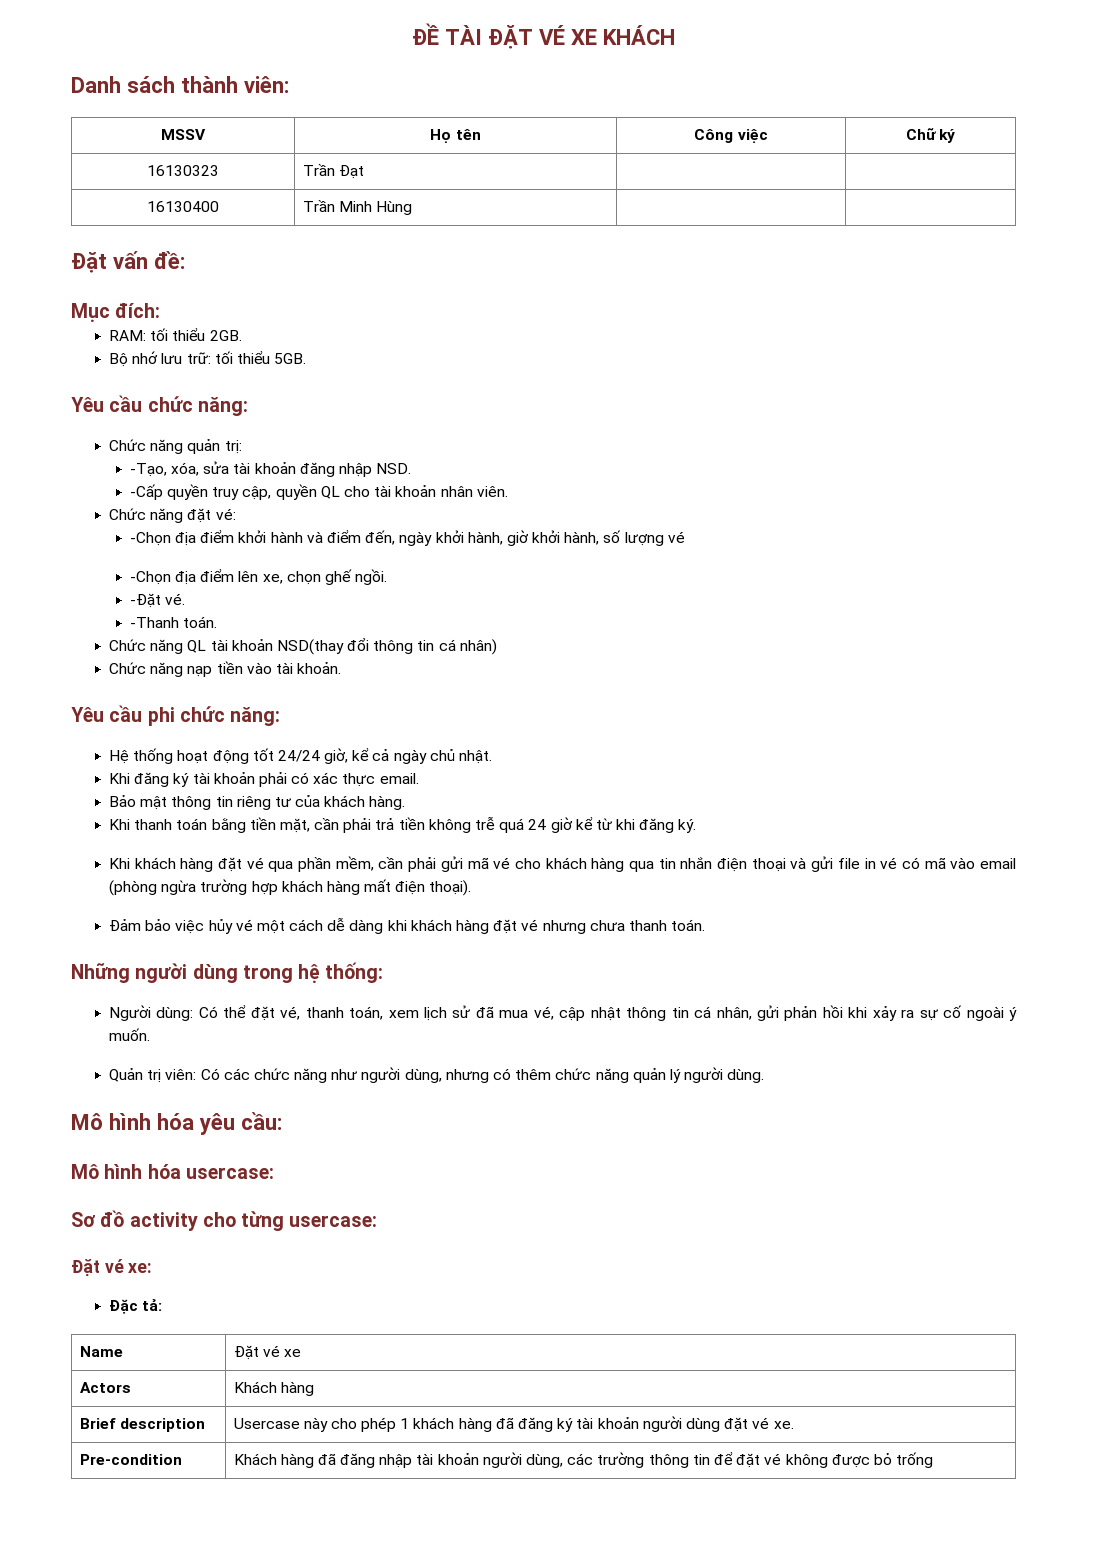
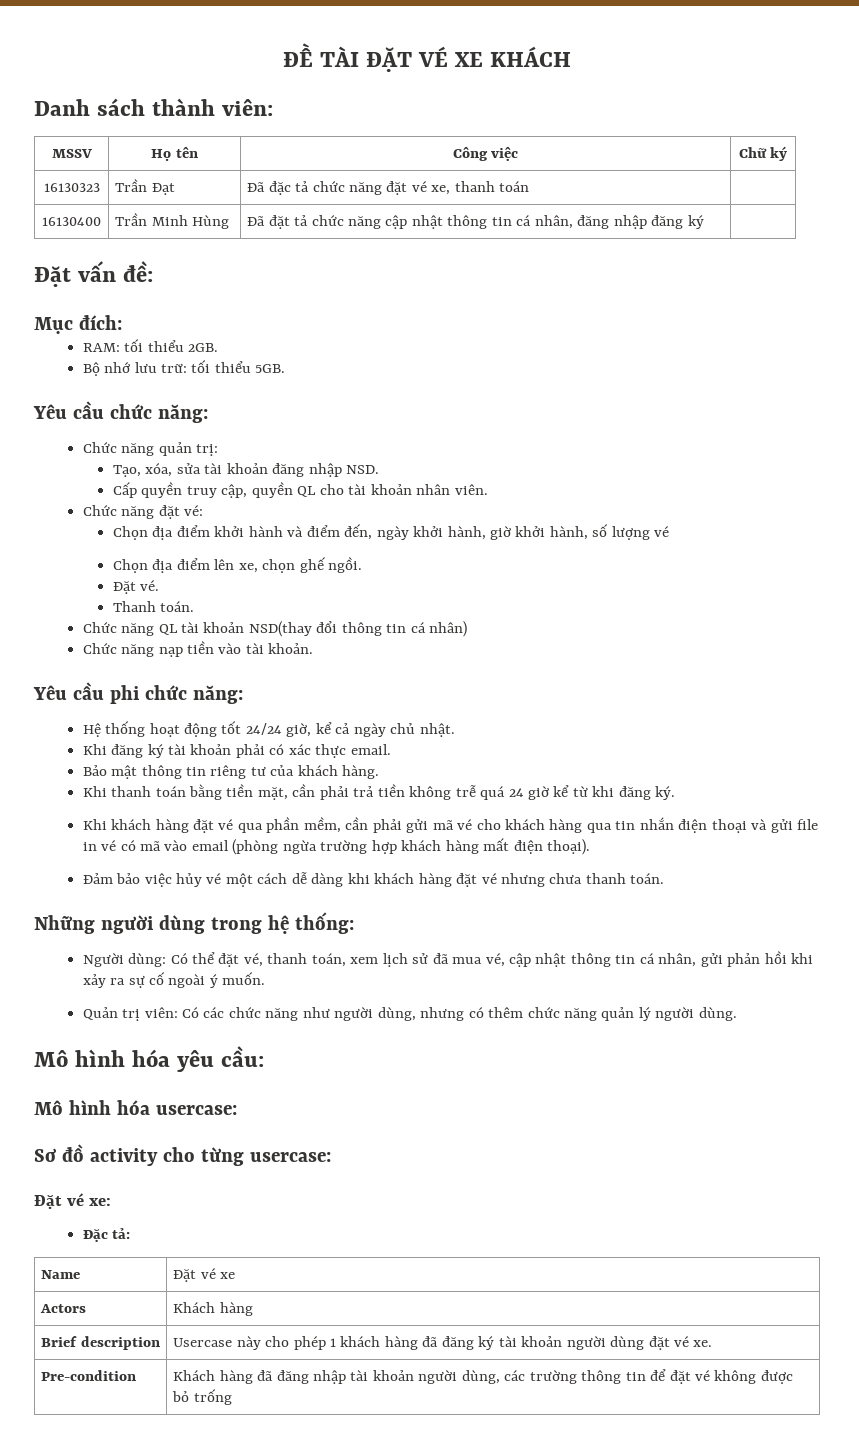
- 16130323 | Trần Đạt | |
- 16130400 | Trần Minh Hùng | |
+ 16130323 | Trần Đạt | Đã đặc tả chức năng đặt vé xe, thanh toán |
+ 16130400 | Trần Minh Hùng | Đã đặt tả chức năng cập nhật thông tin cá nhân, đăng nhập đăng ký |
- -Tạo, xóa, sửa tài khoản đăng nhập NSD.
+ Tạo, xóa, sửa tài khoản đăng nhập NSD.
- -Cấp quyền truy cập, quyền QL cho tài khoản nhân viên.
+ Cấp quyền truy cập, quyền QL cho tài khoản nhân viên.
- -Chọn địa điểm khởi hành và điểm đến, ngày khởi hành, giờ khởi hành, số lượng vé
+ Chọn địa điểm khởi hành và điểm đến, ngày khởi hành, giờ khởi hành, số lượng vé
- -Chọn địa điểm lên xe, chọn ghế ngồi.
+ Chọn địa điểm lên xe, chọn ghế ngồi.
- -Đặt vé.
+ Đặt vé.
- -Thanh toán.
+ Thanh toán.

